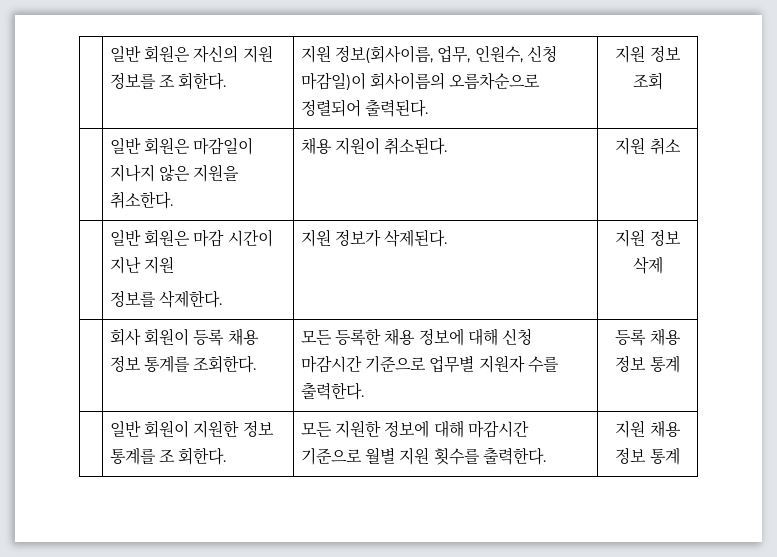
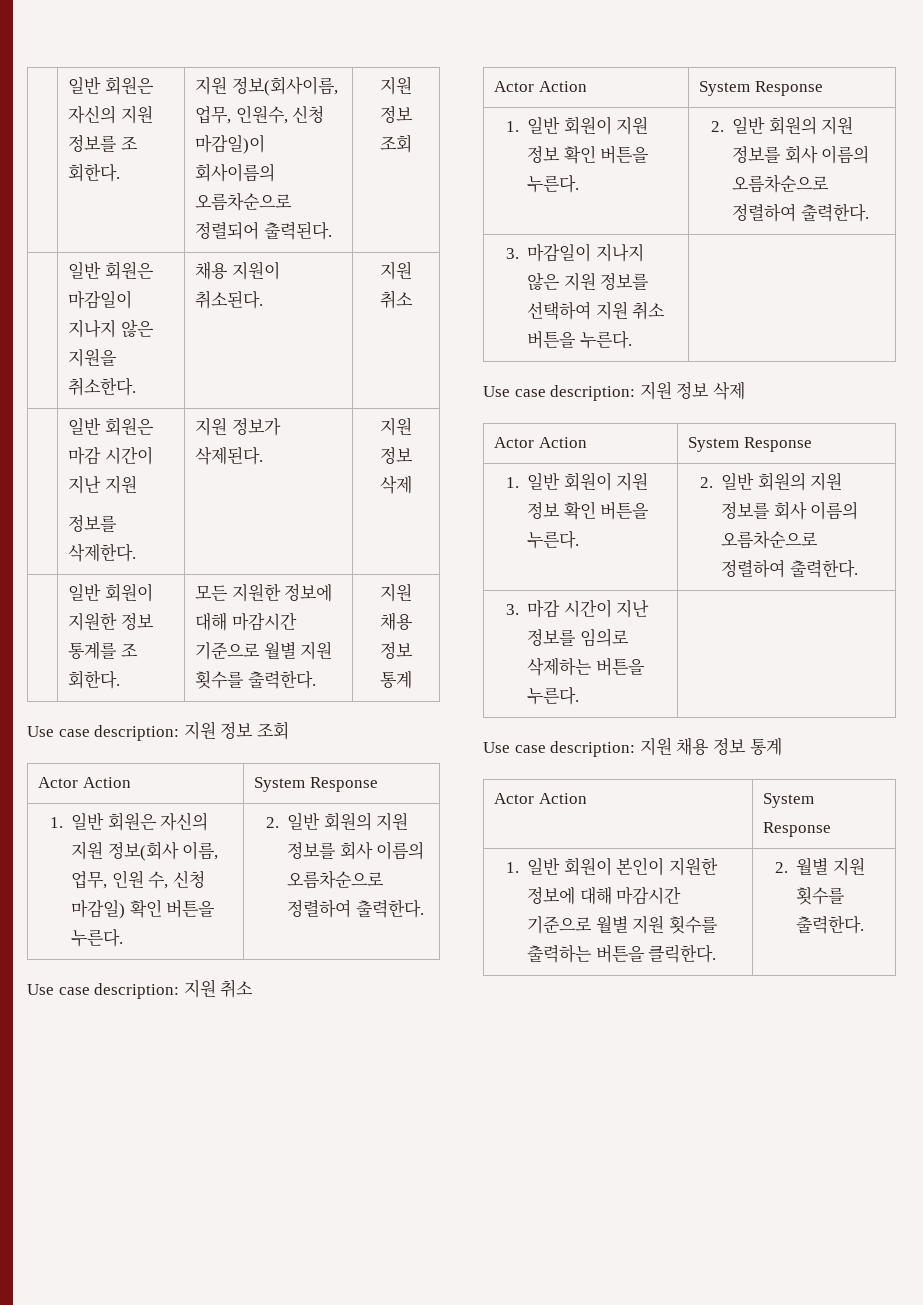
- | 회사 회원이 등록 채용 정보 통계를 조회한다. | 모든 등록한 채용 정보에 대해 신청 마감시간 기준으로 업무별 지원자 수를 출력한다. | 등록 채용 정보 통계
+ Use case description: 지원 정보 조회
+ Actor Action | System Response
+ 1. 일반 회원은 자신의 지원 정보(회사 이름, 업무, 인원 수, 신청 마감일) 확인 버튼을 누른다. | 2. 일반 회원의 지원 정보를 회사 이름의 오름차순으로 정렬하여 출력한다.
+ Use case description: 지원 취소
+ Actor Action | System Response
+ 1. 일반 회원이 지원 정보 확인 버튼을 누른다. | 2. 일반 회원의 지원 정보를 회사 이름의 오름차순으로 정렬하여 출력한다.
+ 3. 마감일이 지나지 않은 지원 정보를 선택하여 지원 취소 버튼을 누른다. |
+ Use case description: 지원 정보 삭제
+ Actor Action | System Response
+ 1. 일반 회원이 지원 정보 확인 버튼을 누른다. | 2. 일반 회원의 지원 정보를 회사 이름의 오름차순으로 정렬하여 출력한다.
+ 3. 마감 시간이 지난 정보를 임의로 삭제하는 버튼을 누른다. |
+ Use case description: 지원 채용 정보 통계
+ Actor Action | System Response
+ 1. 일반 회원이 본인이 지원한 정보에 대해 마감시간 기준으로 월별 지원 횟수를 출력하는 버튼을 클릭한다. | 2. 월별 지원 횟수를 출력한다.

